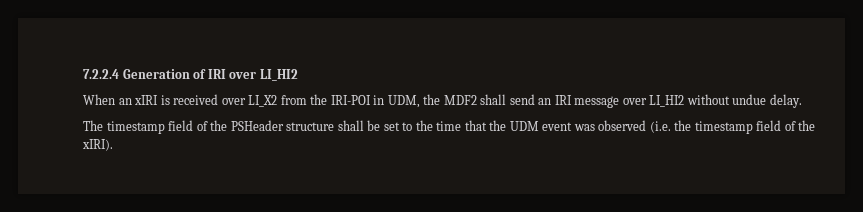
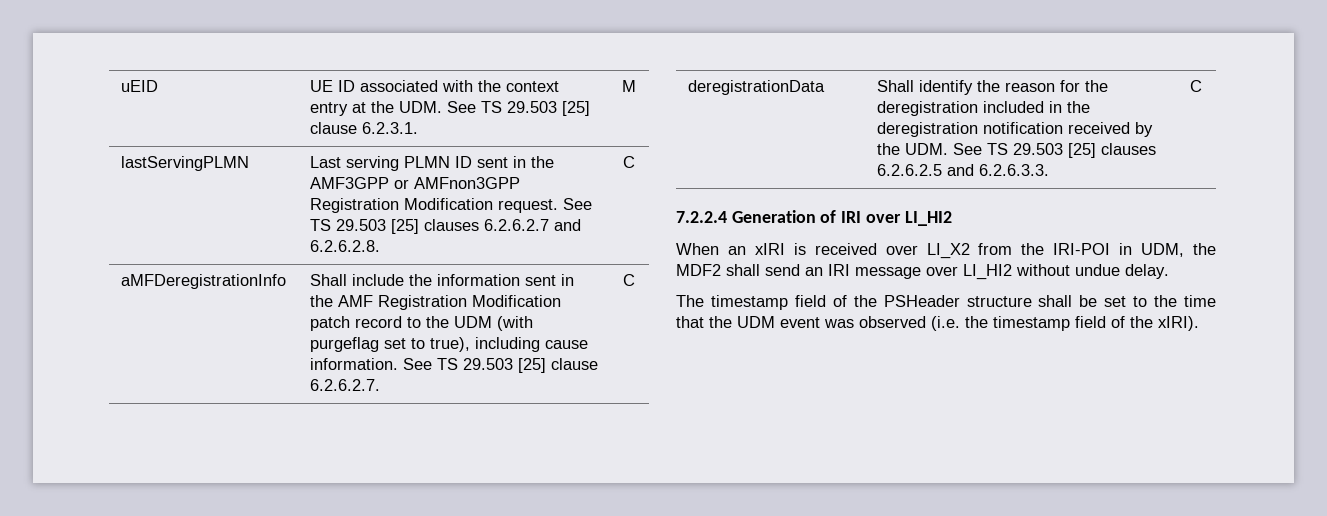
+ uEID | UE ID associated with the context entry at the UDM. See TS 29.503 [25] clause 6.2.3.1. | M
+ lastServingPLMN | Last serving PLMN ID sent in the AMF3GPP or AMFnon3GPP Registration Modification request. See TS 29.503 [25] clauses 6.2.6.2.7 and 6.2.6.2.8. | C
+ aMFDeregistrationInfo | Shall include the information sent in the AMF Registration Modification patch record to the UDM (with purgeflag set to true), including cause information. See TS 29.503 [25] clause 6.2.6.2.7. | C
+ deregistrationData | Shall identify the reason for the deregistration included in the deregistration notification received by the UDM. See TS 29.503 [25] clauses 6.2.6.2.5 and 6.2.6.3.3. | C

